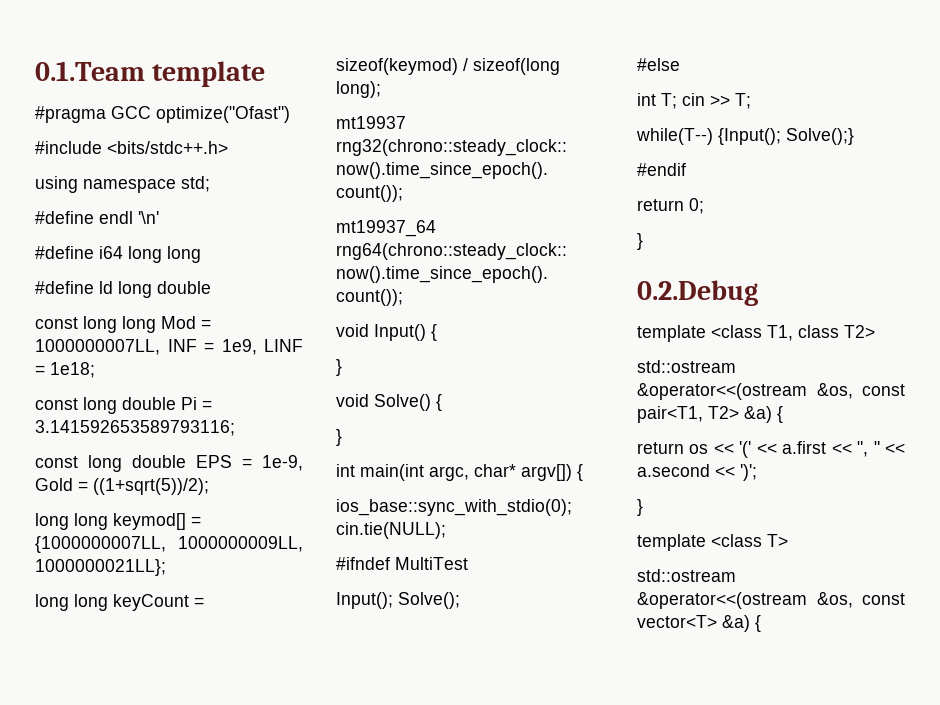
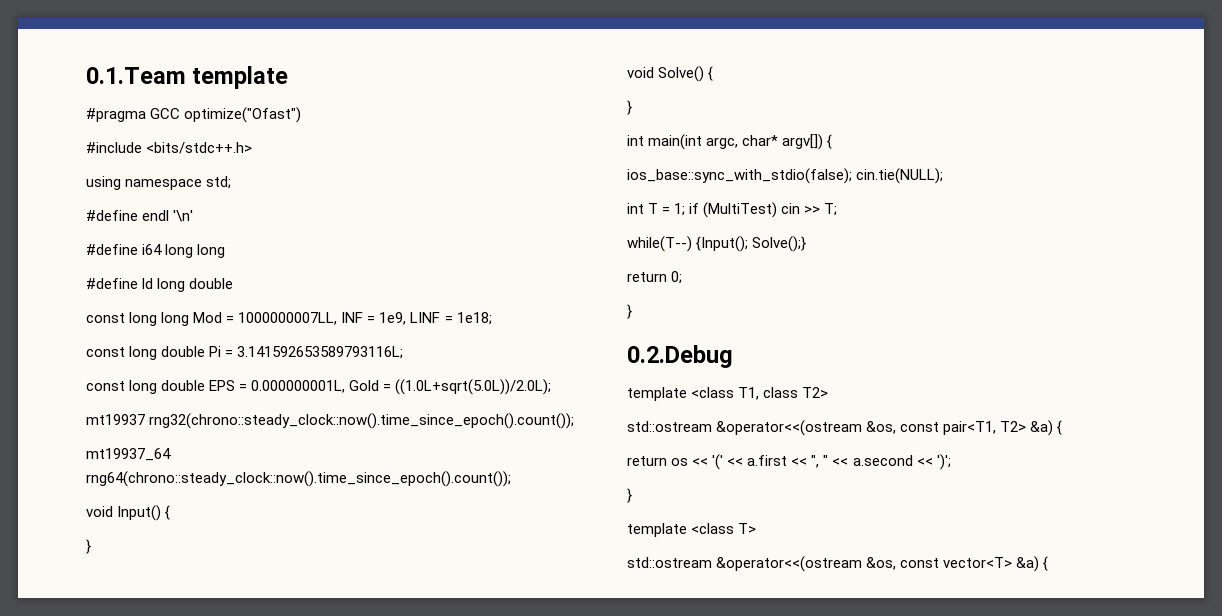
- const long double Pi = 3.141592653589793116;
+ const long double Pi = 3.141592653589793116L;
- const long double EPS = 1e-9, Gold = ((1+sqrt(5))/2);
- long long keymod[] = {1000000007LL, 1000000009LL, 1000000021LL};
- long long keyCount = sizeof(keymod) / sizeof(long long);
+ const long double EPS = 0.000000001L, Gold = ((1.0L+sqrt(5.0L))/2.0L);
- ios_base::sync_with_stdio(0); cin.tie(NULL);
+ ios_base::sync_with_stdio(false); cin.tie(NULL);
- #ifndef MultiTest
- Input(); Solve();
- #else
- int T; cin >> T;
+ int T = 1; if (MultiTest) cin >> T;
- #endif

